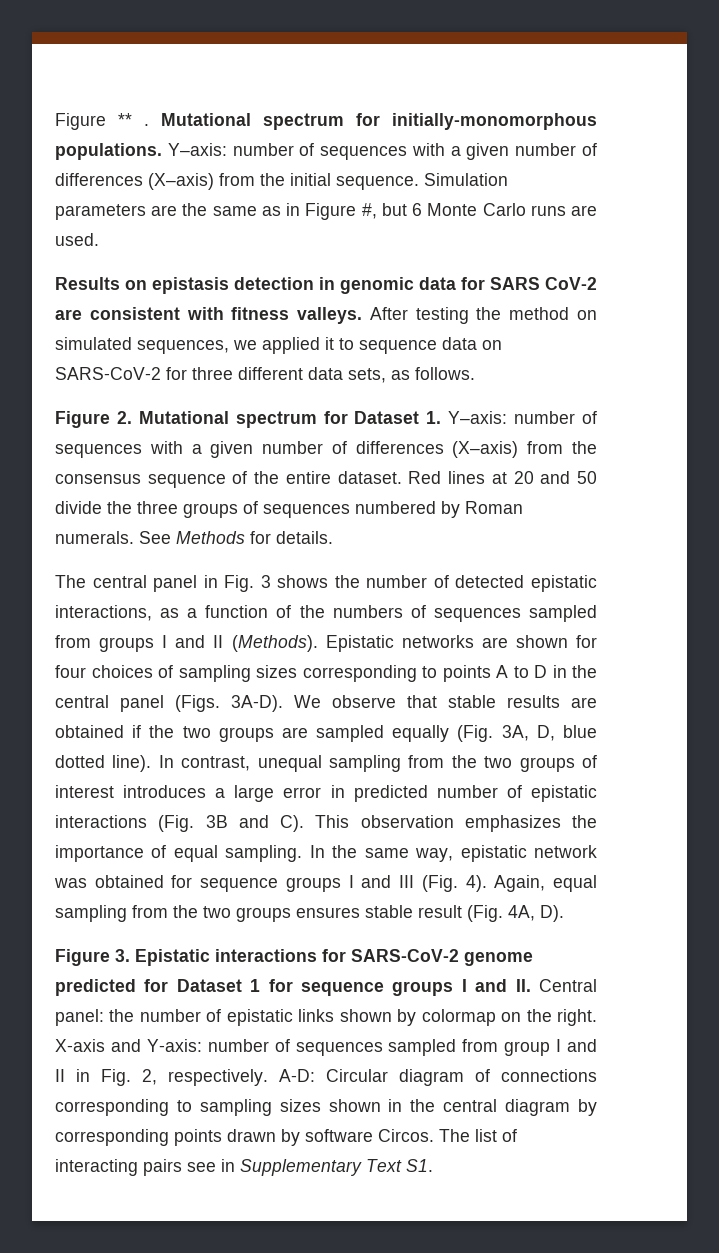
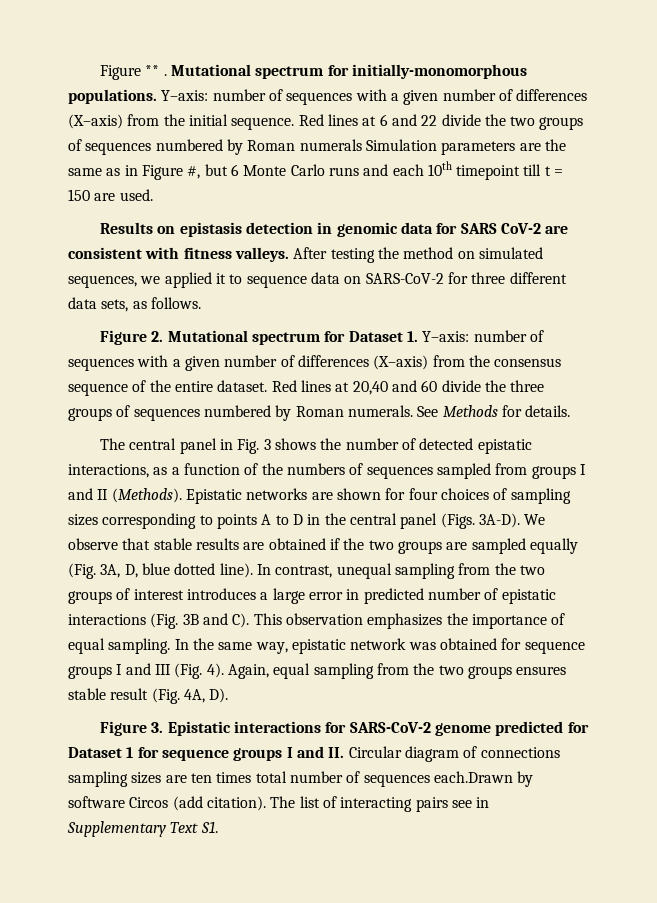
- Simulation parameters are the same as in Figure #, but 6 Monte Carlo runs are used.
+ Red lines at 6 and 22 divide the two groups of sequences numbered by Roman numerals Simulation parameters are the same as in Figure #, but 6 Monte Carlo runs and each 10th timepoint till t = 150 are used.
- Red lines at 20 and 50 divide the three groups of sequences numbered by Roman numerals.
+ Red lines at 20,40 and 60 divide the three groups of sequences numbered by Roman numerals.
- Figure 3. Epistatic interactions for SARS-CoV-2 genome predicted for Dataset 1 for sequence groups I and II. Central panel: the number of epistatic links shown by colormap on the right. X-axis and Y-axis: number of sequences sampled from group I and II in Fig. 2, respectively. A-D: Circular diagram of connections corresponding to sampling sizes shown in the central diagram by corresponding points drawn by software Circos.
+ Figure 3. Epistatic interactions for SARS-CoV-2 genome predicted for Dataset 1 for sequence groups I and II. Circular diagram of connections sampling sizes are ten times total number of sequences each.Drawn by software Circos (add citation).

